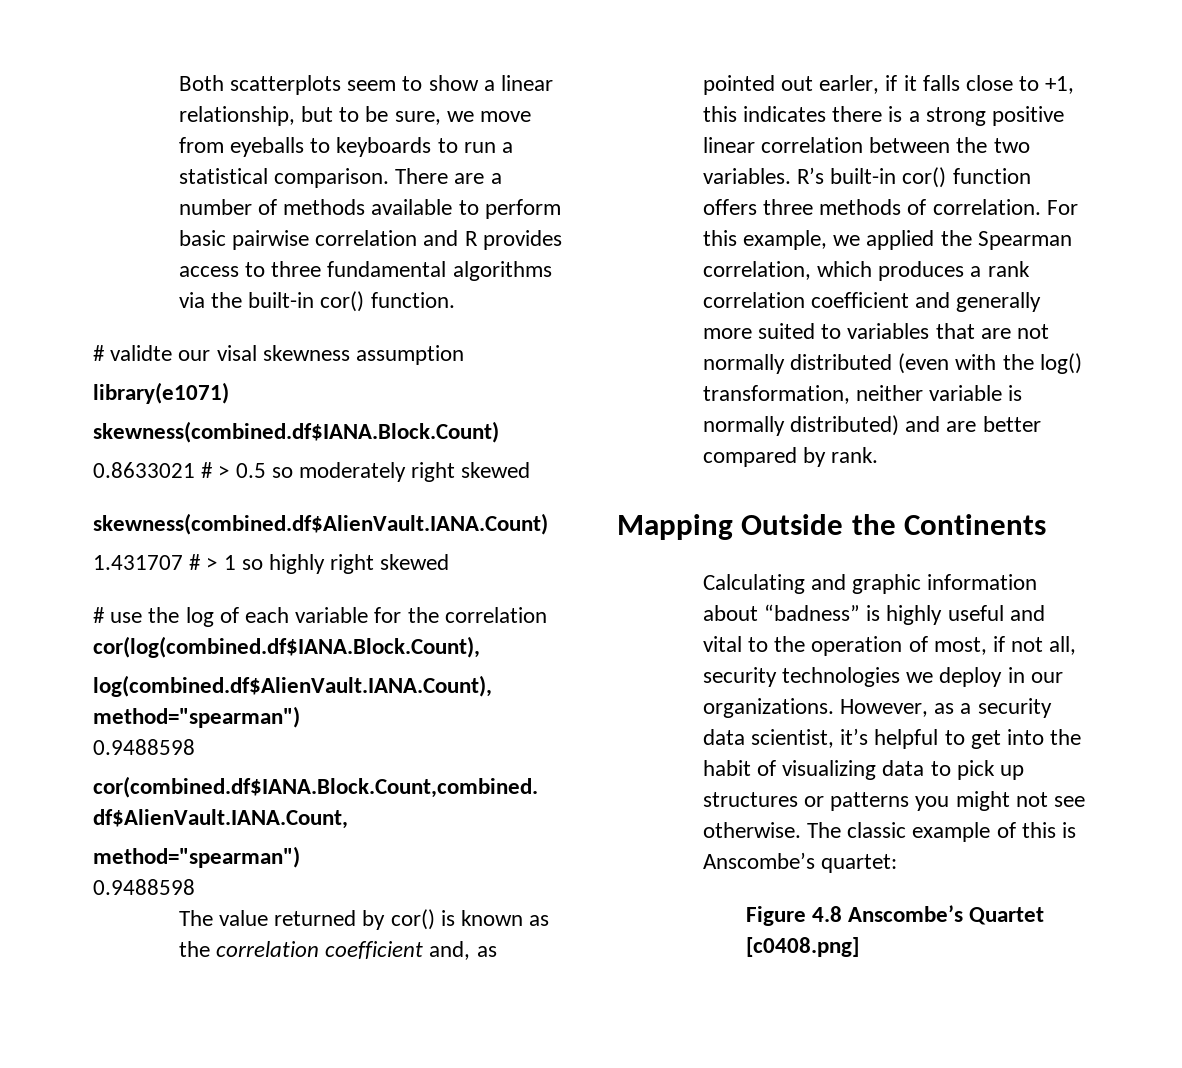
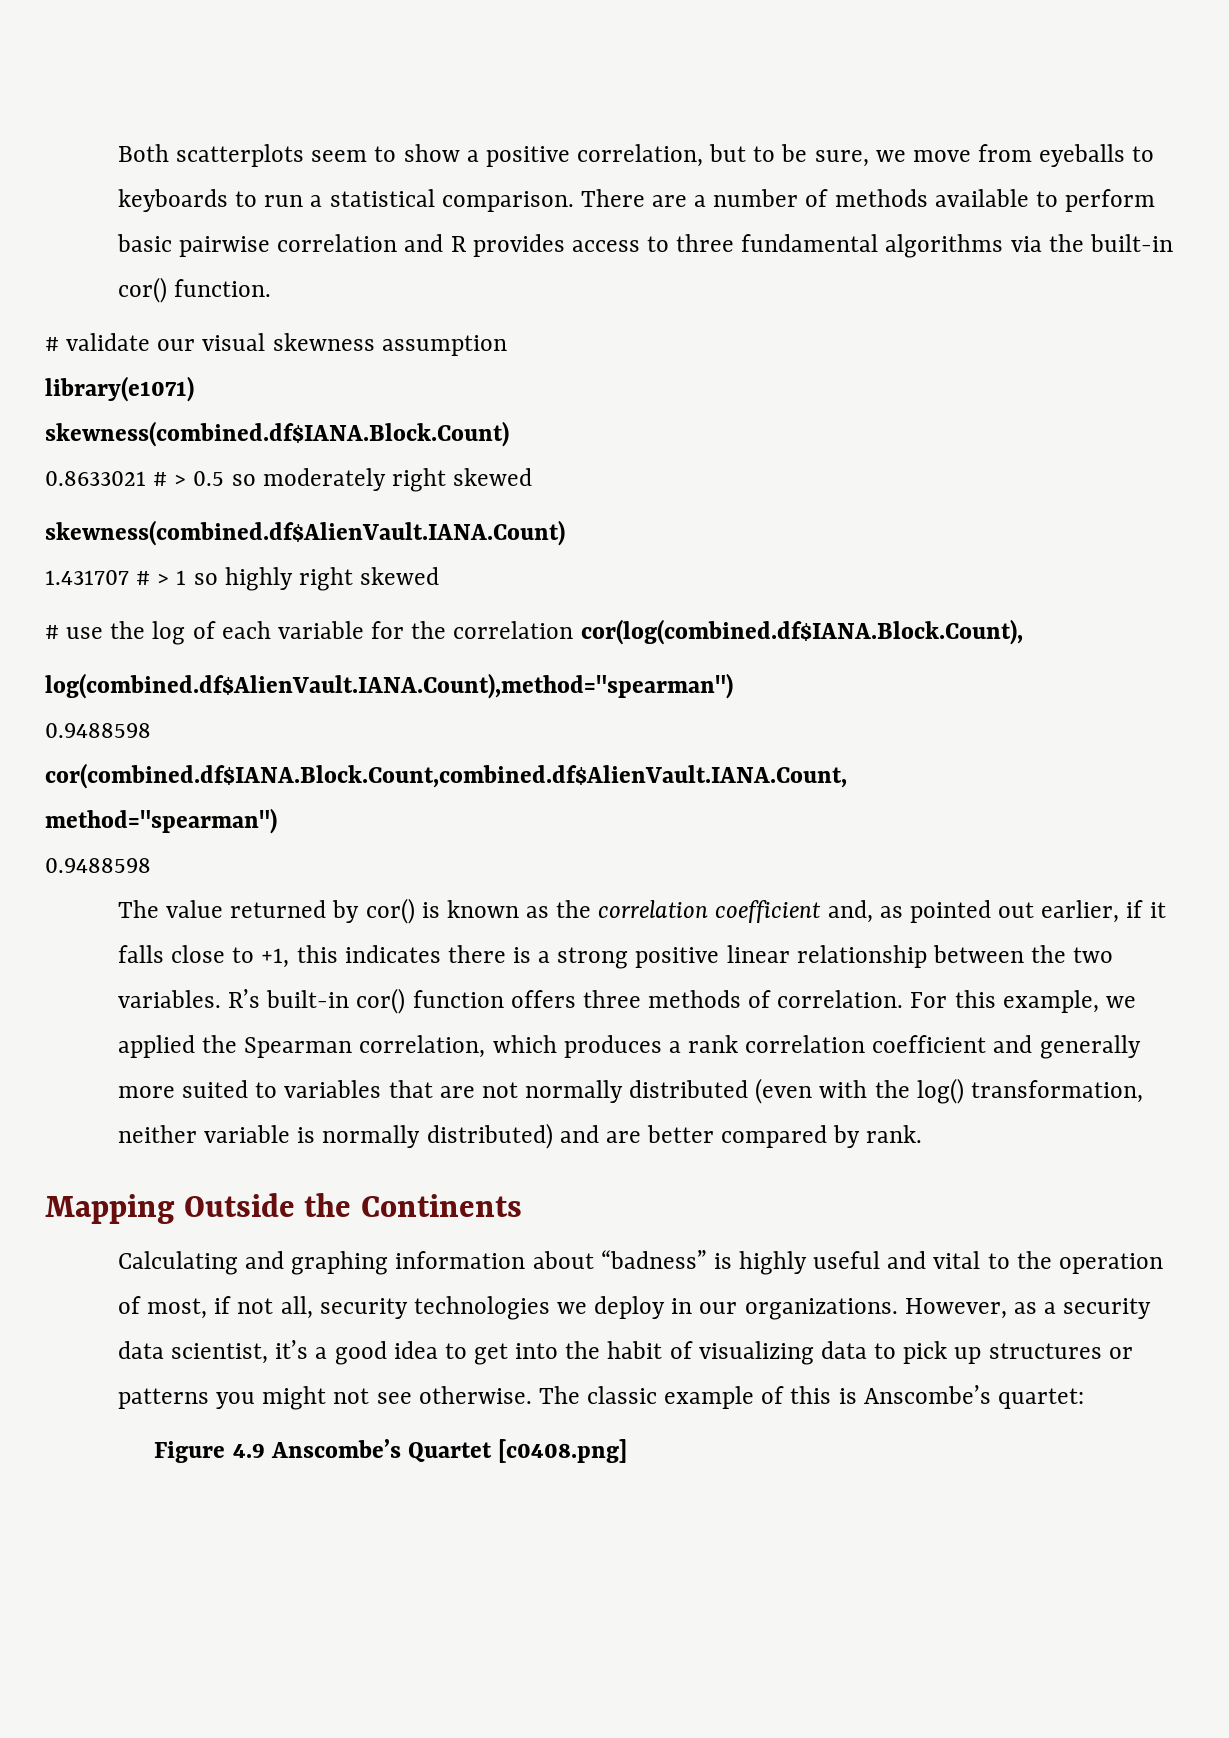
- Both scatterplots seem to show a linear relationship, but to be sure, we move from eyeballs to keyboards to run a statistical comparison.
+ Both scatterplots seem to show a positive correlation, but to be sure, we move from eyeballs to keyboards to run a statistical comparison.
- # validte our visal skewness assumption
+ # validate our visual skewness assumption
- The value returned by cor() is known as the correlation coefficient and, as pointed out earler, if it falls close to +1, this indicates there is a strong positive linear correlation between the two variables.
+ The value returned by cor() is known as the correlation coefficient and, as pointed out earlier, if it falls close to +1, this indicates there is a strong positive linear relationship between the two variables.
- Calculating and graphic information about “badness” is highly useful and vital to the operation of most, if not all, security technologies we deploy in our organizations.
+ Calculating and graphing information about “badness” is highly useful and vital to the operation of most, if not all, security technologies we deploy in our organizations.
- However, as a security data scientist, it’s helpful to get into the habit of visualizing data to pick up structures or patterns you might not see otherwise.
+ However, as a security data scientist, it’s a good idea to get into the habit of visualizing data to pick up structures or patterns you might not see otherwise.
- Figure 4.8 Anscombe’s Quartet [c0408.png]
+ Figure 4.9 Anscombe’s Quartet [c0408.png]

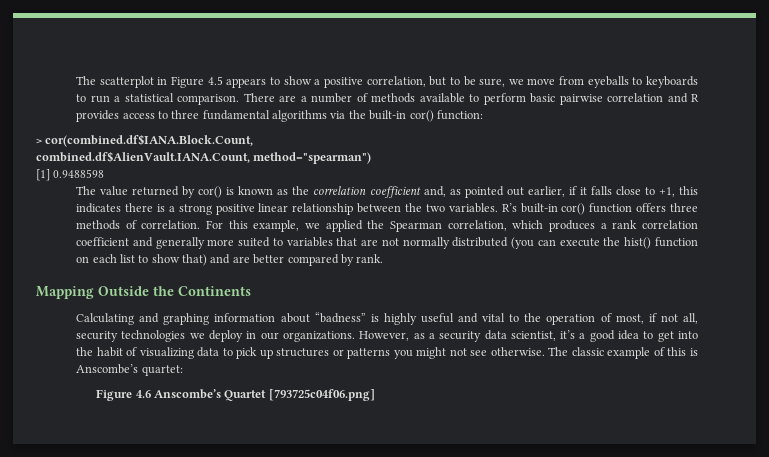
- Both scatterplots seem to show a positive correlation, but to be sure, we move from eyeballs to keyboards to run a statistical comparison.
+ The scatterplot in Figure 4.5 appears to show a positive correlation, but to be sure, we move from eyeballs to keyboards to run a statistical comparison.
- There are a number of methods available to perform basic pairwise correlation and R provides access to three fundamental algorithms via the built-in cor() function.
- # validate our visual skewness assumption
- library(e1071)
- skewness(combined.df$IANA.Block.Count)
- 0.8633021 # > 0.5 so moderately right skewed
- skewness(combined.df$AlienVault.IANA.Count)
- 1.431707 # > 1 so highly right skewed
- # use the log of each variable for the correlation cor(log(combined.df$IANA.Block.Count),
- log(combined.df$AlienVault.IANA.Count),method="spearman")
- 0.9488598
- cor(combined.df$IANA.Block.Count,combined.df$AlienVault.IANA.Count,
- method="spearman")
- 0.9488598
+ There are a number of methods available to perform basic pairwise correlation and R provides access to three fundamental algorithms via the built-in cor() function:
+ > cor(combined.df$IANA.Block.Count,
+ combined.df$AlienVault.IANA.Count, method="spearman")
+ [1] 0.9488598
- For this example, we applied the Spearman correlation, which produces a rank correlation coefficient and generally more suited to variables that are not normally distributed (even with the log() transformation, neither variable is normally distributed) and are better compared by rank.
+ For this example, we applied the Spearman correlation, which produces a rank correlation coefficient and generally more suited to variables that are not normally distributed (you can execute the hist() function on each list to show that) and are better compared by rank.
- Figure 4.9 Anscombe’s Quartet [c0408.png]
+ Figure 4.6 Anscombe’s Quartet [793725c04f06.png]

